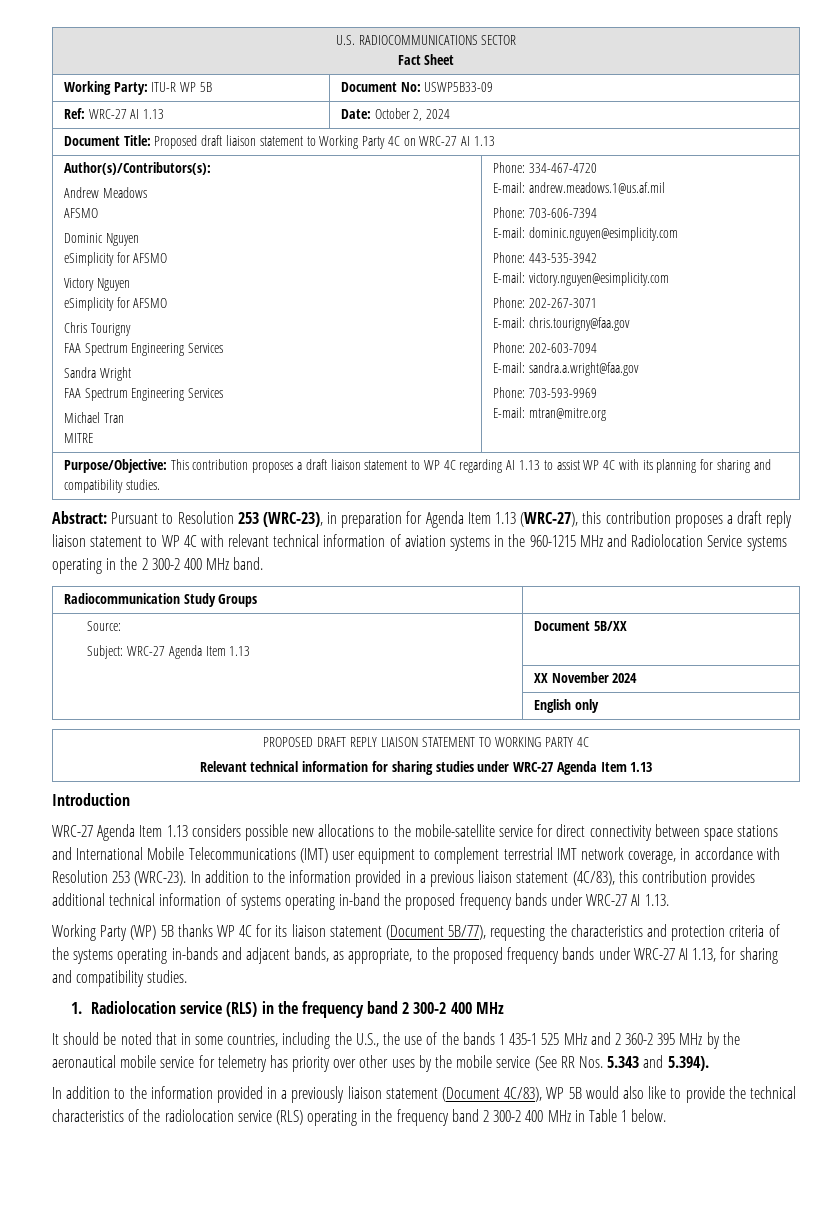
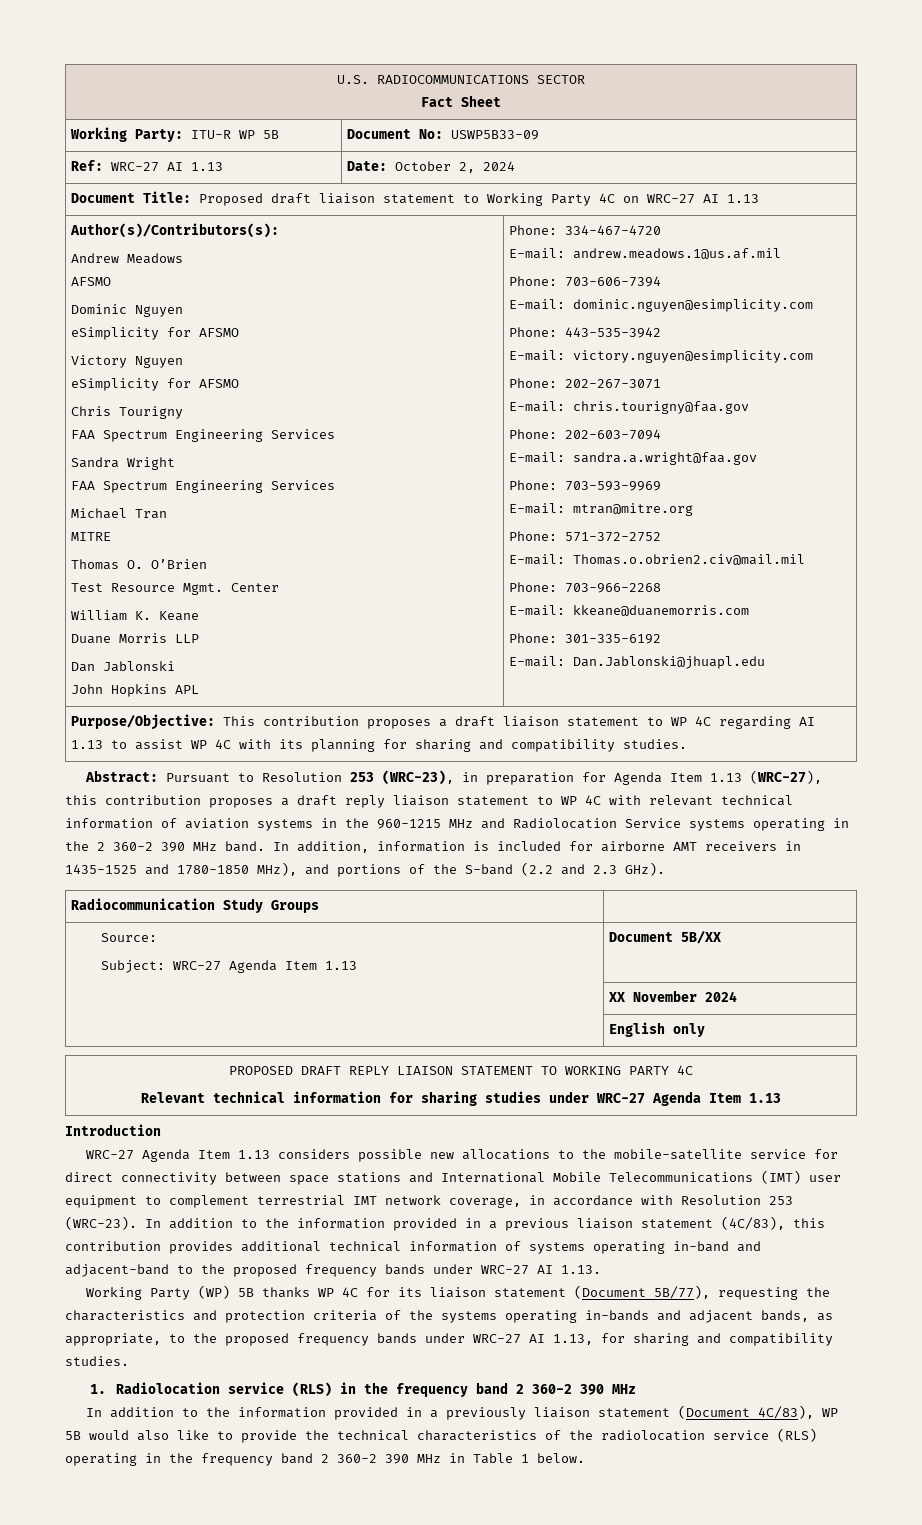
+ Thomas O. O’Brien
+ Test Resource Mgmt. Center
+ William K. Keane
+ Duane Morris LLP
+ Dan Jablonski
+ John Hopkins APL
+ Phone: 571-372-2752
+ E-mail: Thomas.o.obrien2.civ@mail.mil
+ Phone: 703-966-2268
+ E-mail: kkeane@duanemorris.com
+ Phone: 301-335-6192
+ E-mail: Dan.Jablonski@jhuapl.edu
- Abstract: Pursuant to Resolution 253 (WRC-23), in preparation for Agenda Item 1.13 (WRC-27), this contribution proposes a draft reply liaison statement to WP 4C with relevant technical information of aviation systems in the 960-1215 MHz and Radiolocation Service systems operating in the 2 300-2 400 MHz band.
+ Abstract: Pursuant to Resolution 253 (WRC-23), in preparation for Agenda Item 1.13 (WRC-27), this contribution proposes a draft reply liaison statement to WP 4C with relevant technical information of aviation systems in the 960-1215 MHz and Radiolocation Service systems operating in the 2 360-2 390 MHz band. In addition, information is included for airborne AMT receivers in 1435-1525 and 1780-1850 MHz), and portions of the S-band (2.2 and 2.3 GHz).
- In addition to the information provided in a previous liaison statement (4C/83), this contribution provides additional technical information of systems operating in-band the proposed frequency bands under WRC-27 AI 1.13.
+ In addition to the information provided in a previous liaison statement (4C/83), this contribution provides additional technical information of systems operating in-band and adjacent-band to the proposed frequency bands under WRC-27 AI 1.13.
- 1. Radiolocation service (RLS) in the frequency band 2 300-2 400 MHz
- It should be noted that in some countries, including the U.S., the use of the bands 1 435-1 525 MHz and 2 360-2 395 MHz by the aeronautical mobile service for telemetry has priority over other uses by the mobile service (See RR Nos. 5.343 and 5.394).
+ 1. Radiolocation service (RLS) in the frequency band 2 360-2 390 MHz
- In addition to the information provided in a previously liaison statement (Document 4C/83), WP 5B would also like to provide the technical characteristics of the radiolocation service (RLS) operating in the frequency band 2 300-2 400 MHz in Table 1 below.
+ In addition to the information provided in a previously liaison statement (Document 4C/83), WP 5B would also like to provide the technical characteristics of the radiolocation service (RLS) operating in the frequency band 2 360-2 390 MHz in Table 1 below.

